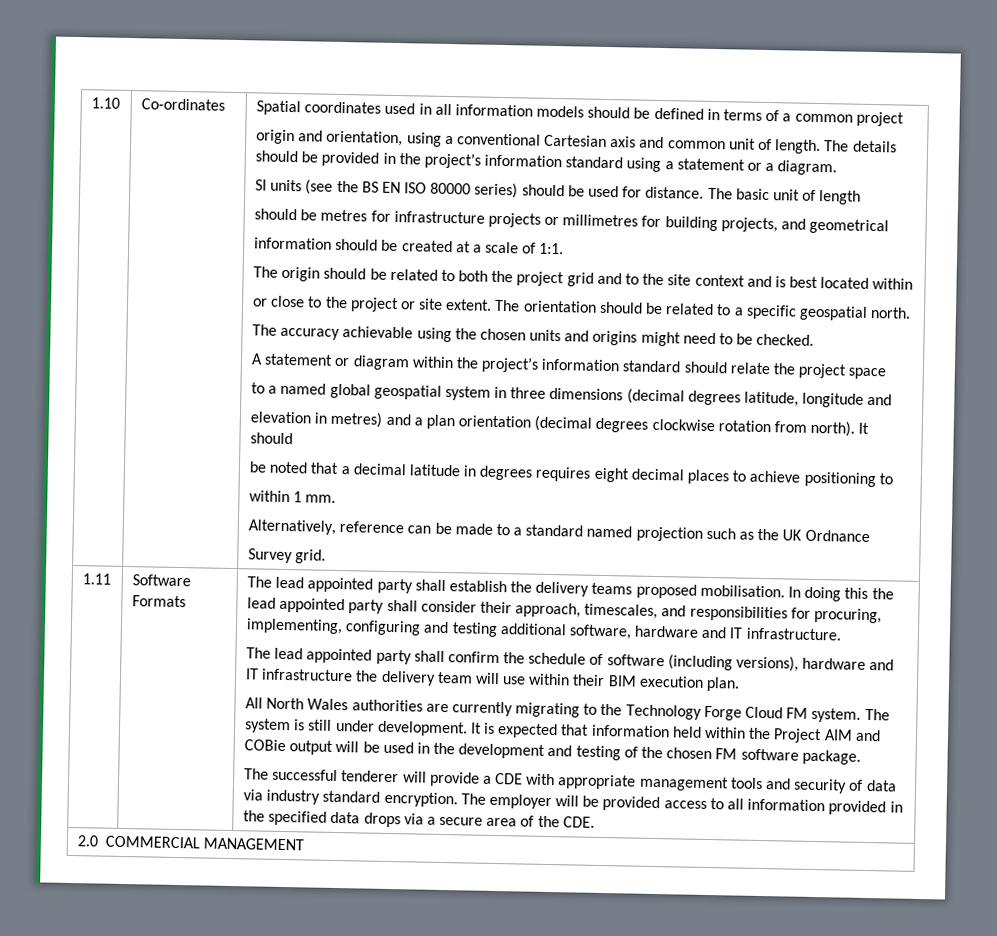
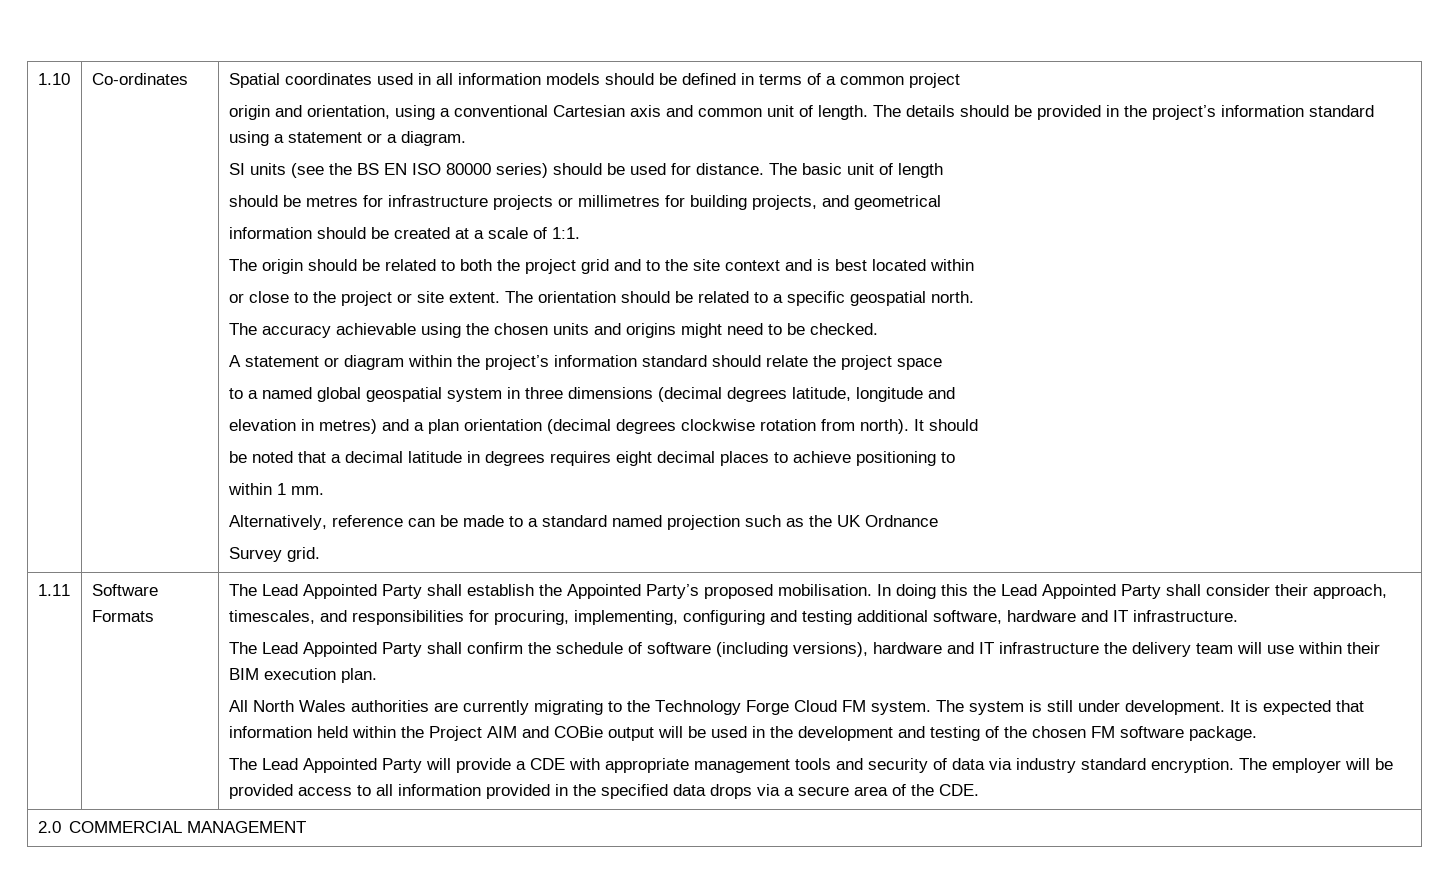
- The lead appointed party shall establish the delivery teams proposed mobilisation.
+ The Lead Appointed Party shall establish the Appointed Party’s proposed mobilisation.
- In doing this the lead appointed party shall consider their approach, timescales, and responsibilities for procuring, implementing, configuring and testing additional software, hardware and IT infrastructure.
+ In doing this the Lead Appointed Party shall consider their approach, timescales, and responsibilities for procuring, implementing, configuring and testing additional software, hardware and IT infrastructure.
- The lead appointed party shall confirm the schedule of software (including versions), hardware and IT infrastructure the delivery team will use within their BIM execution plan.
+ The Lead Appointed Party shall confirm the schedule of software (including versions), hardware and IT infrastructure the delivery team will use within their BIM execution plan.
- The successful tenderer will provide a CDE with appropriate management tools and security of data via industry standard encryption.
+ The Lead Appointed Party will provide a CDE with appropriate management tools and security of data via industry standard encryption.

